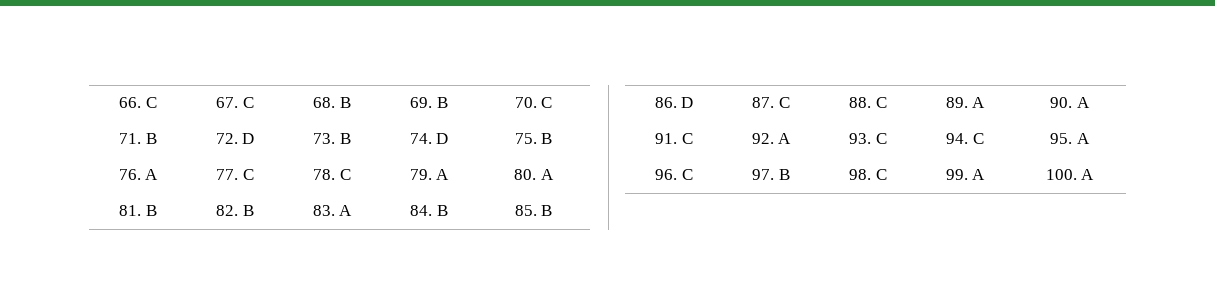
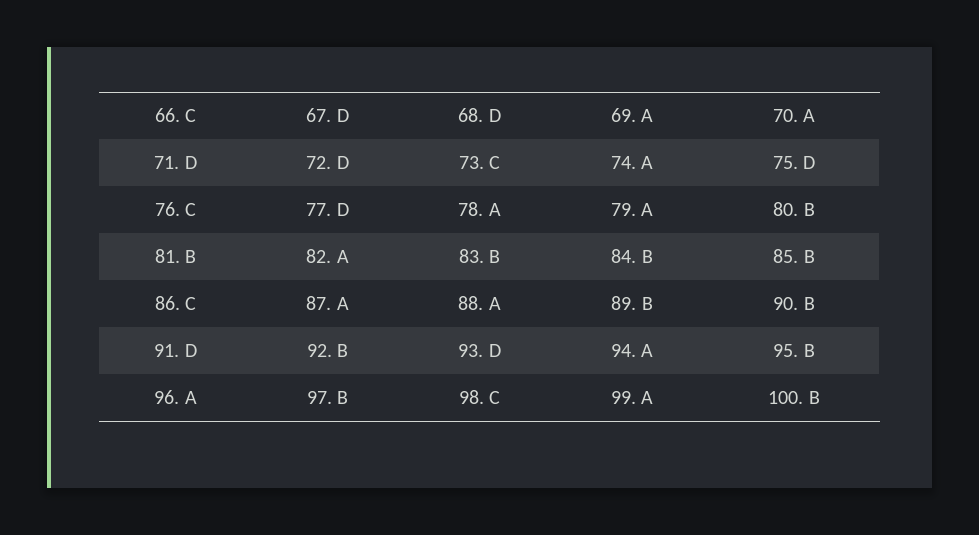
- 66. C | 67. C | 68. B | 69. B | 70. C
+ 66. C | 67. D | 68. D | 69. A | 70. A
- 71. B | 72. D | 73. B | 74. D | 75. B
- 76. A | 77. C | 78. C | 79. A | 80. A
+ 71. D | 72. D | 73. C | 74. A | 75. D
+ 76. C | 77. D | 78. A | 79. A | 80. B
- 81. B | 82. B | 83. A | 84. B | 85. B
+ 81. B | 82. A | 83. B | 84. B | 85. B
- 86. D | 87. C | 88. C | 89. A | 90. A
- 91. C | 92. A | 93. C | 94. C | 95. A
+ 86. C | 87. A | 88. A | 89. B | 90. B
+ 91. D | 92. B | 93. D | 94. A | 95. B
- 96. C | 97. B | 98. C | 99. A | 100. A
+ 96. A | 97. B | 98. C | 99. A | 100. B

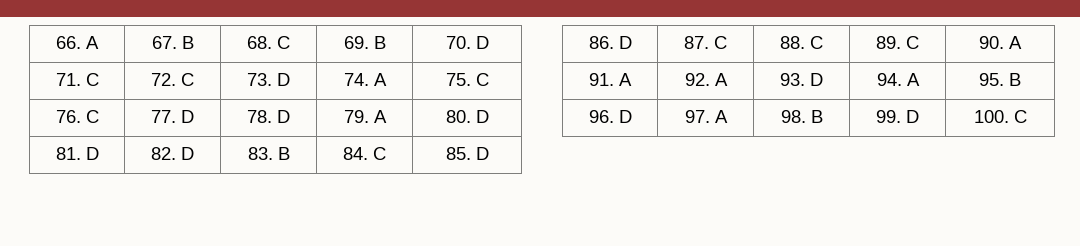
- 66. C | 67. D | 68. D | 69. A | 70. A
+ 66. A | 67. B | 68. C | 69. B | 70. D
- 71. D | 72. D | 73. C | 74. A | 75. D
+ 71. C | 72. C | 73. D | 74. A | 75. C
- 76. C | 77. D | 78. A | 79. A | 80. B
+ 76. C | 77. D | 78. D | 79. A | 80. D
- 81. B | 82. A | 83. B | 84. B | 85. B
+ 81. D | 82. D | 83. B | 84. C | 85. D
- 86. C | 87. A | 88. A | 89. B | 90. B
- 91. D | 92. B | 93. D | 94. A | 95. B
+ 86. D | 87. C | 88. C | 89. C | 90. A
+ 91. A | 92. A | 93. D | 94. A | 95. B
- 96. A | 97. B | 98. C | 99. A | 100. B
+ 96. D | 97. A | 98. B | 99. D | 100. C

